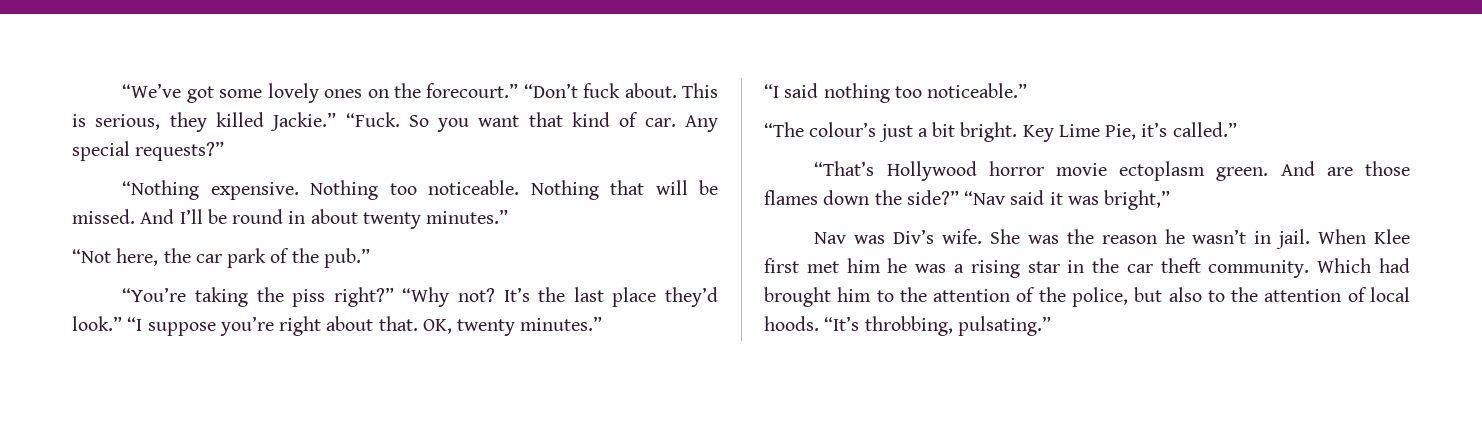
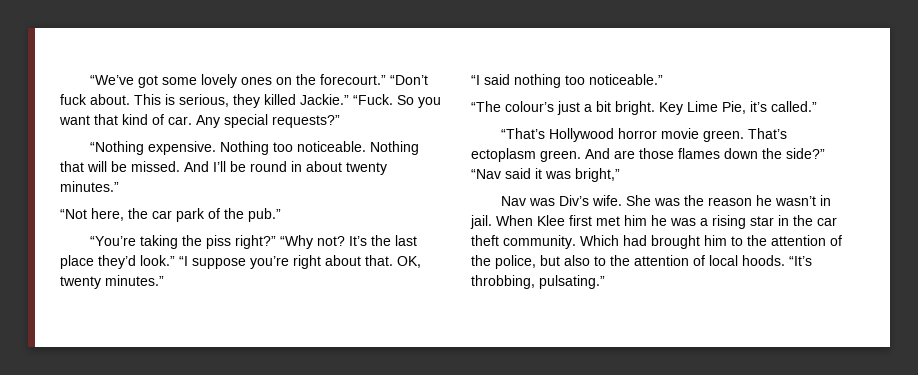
- “That’s Hollywood horror movie ectoplasm green.
+ “That’s Hollywood horror movie green. That’s ectoplasm green.

